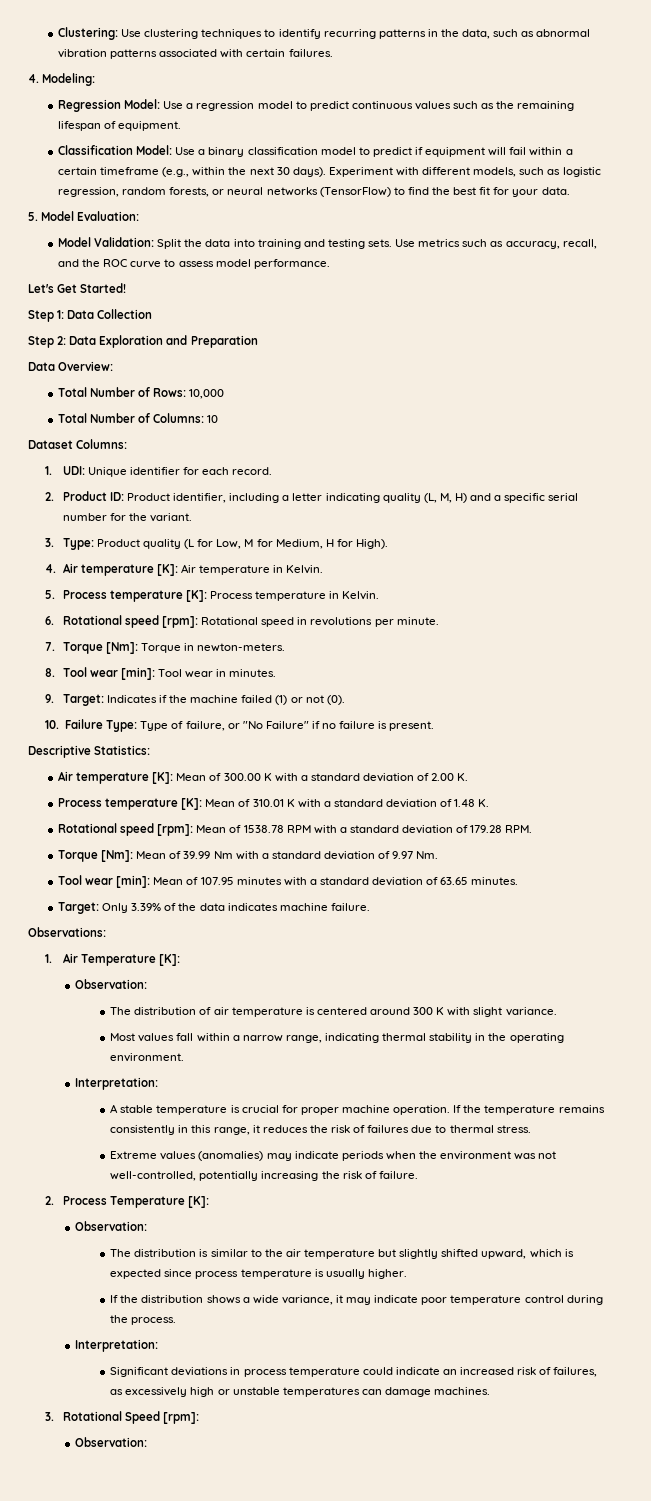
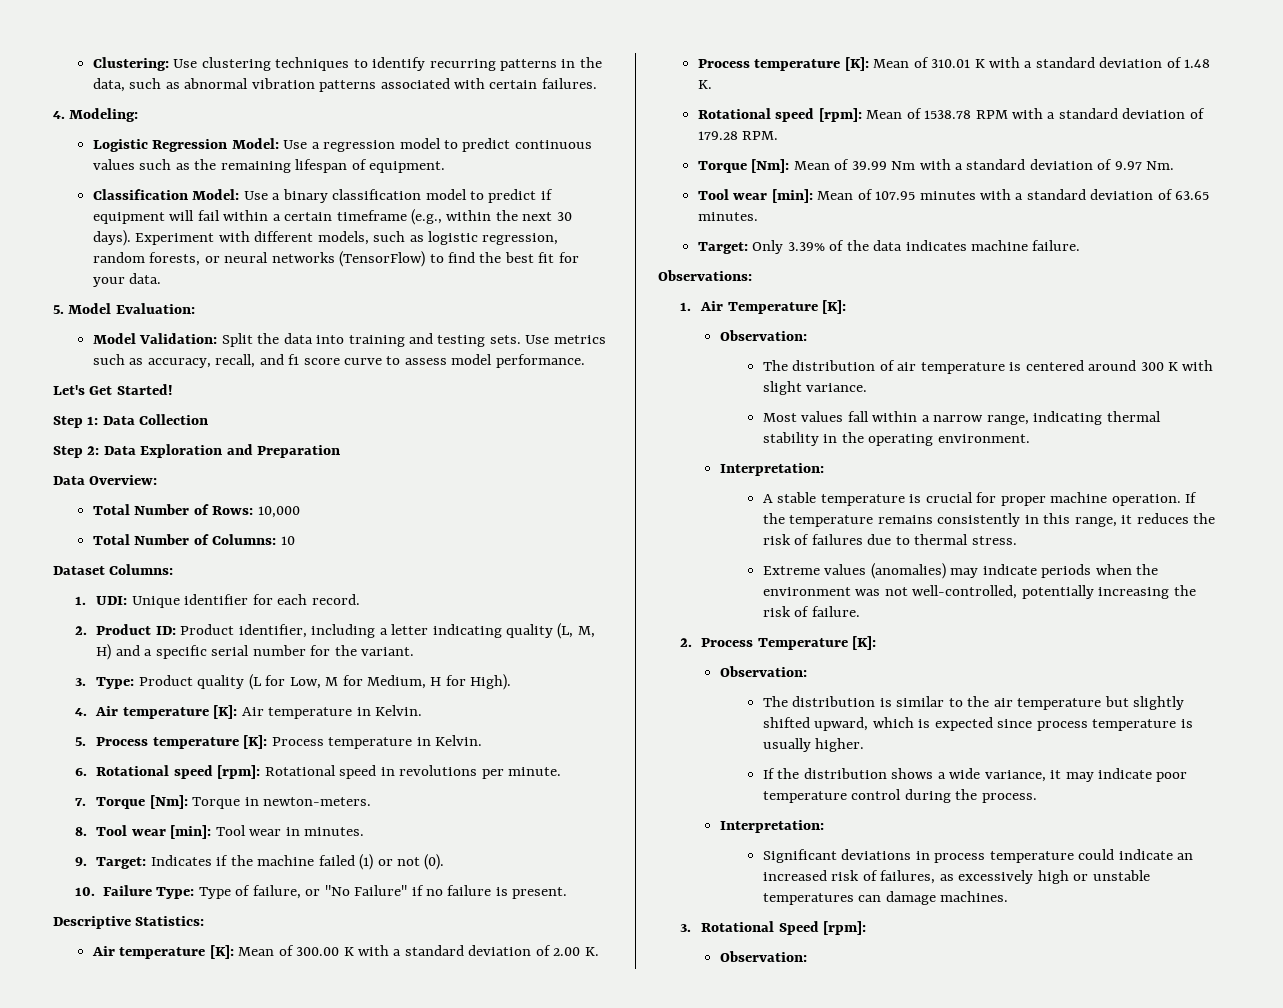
- Regression Model: Use a regression model to predict continuous values such as the remaining lifespan of equipment.
+ Logistic Regression Model: Use a regression model to predict continuous values such as the remaining lifespan of equipment.
- Use metrics such as accuracy, recall, and the ROC curve to assess model performance.
+ Use metrics such as accuracy, recall, and f1 score curve to assess model performance.

